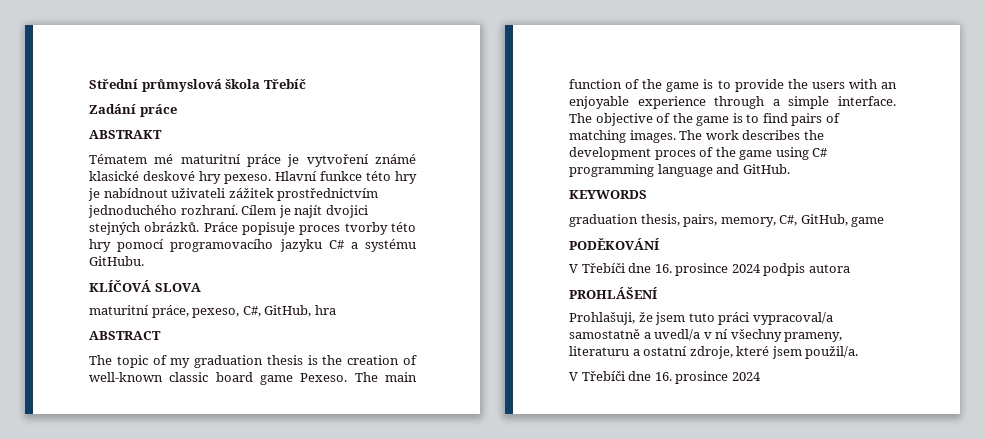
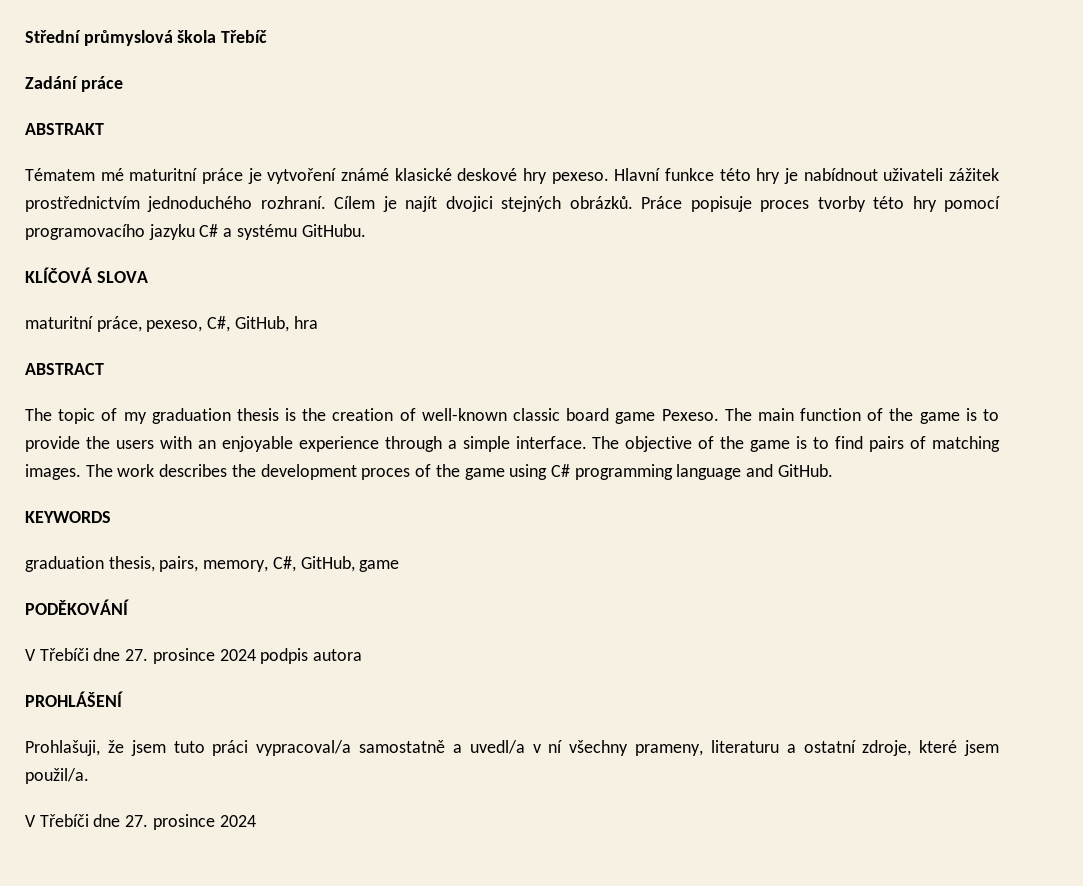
- V Třebíči dne 16. prosince 2024 podpis autora
+ V Třebíči dne 27. prosince 2024 podpis autora
  Prohlašuji, že jsem tuto práci vypracoval/a samostatně a uvedl/a v ní všechny prameny, literaturu a ostatní zdroje, které jsem použil/a.
- V Třebíči dne 16. prosince 2024
+ V Třebíči dne 27. prosince 2024

